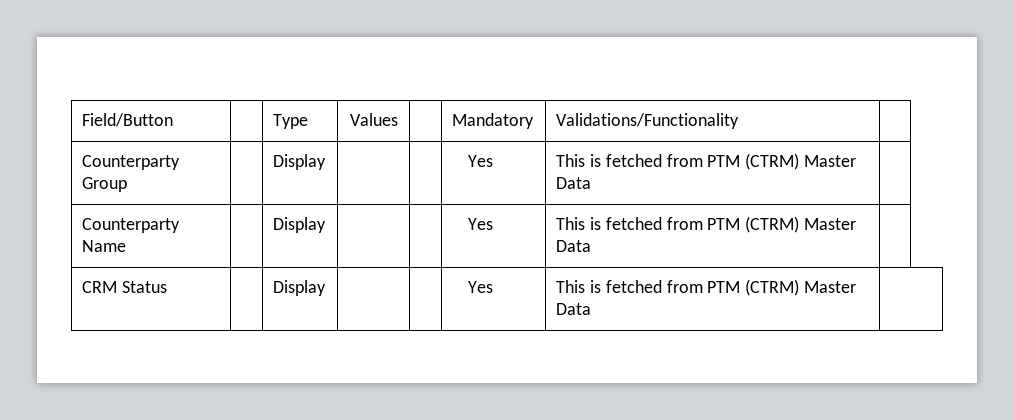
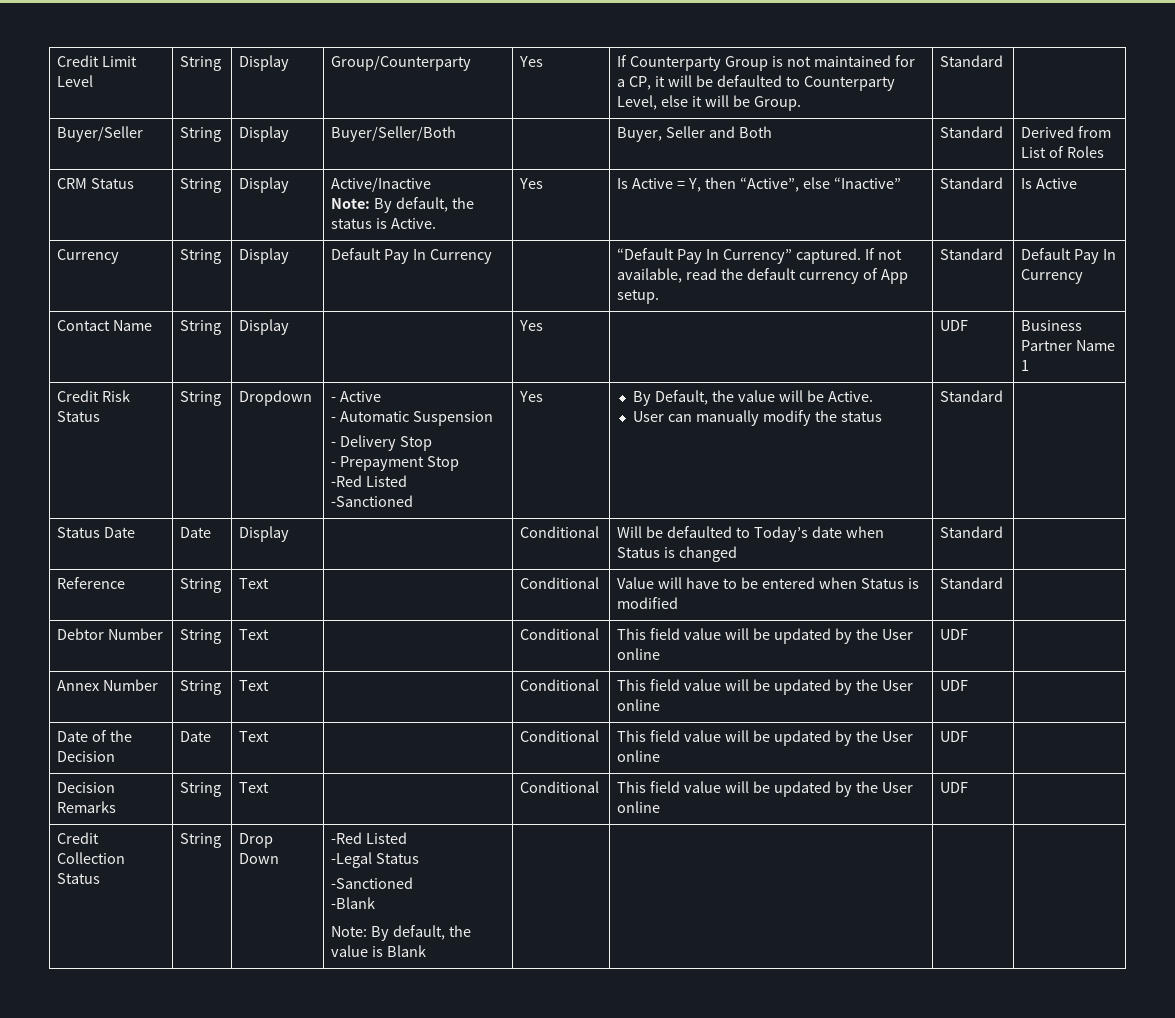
- Field/Button | | Type | Values | | Mandatory | Validations/Functionality |
- Counterparty Group | | Display | | | Yes | This is fetched from PTM (CTRM) Master Data |
- Counterparty Name | | Display | | | Yes | This is fetched from PTM (CTRM) Master Data |
- CRM Status | | Display | | | Yes | This is fetched from PTM (CTRM) Master Data |
+ Credit Limit Level | String | Display | Group/Counterparty | Yes | If Counterparty Group is not maintained for a CP, it will be defaulted to Counterparty Level, else it will be Group. | Standard |
+ Buyer/Seller | String | Display | Buyer/Seller/Both | | Buyer, Seller and Both | Standard | Derived from List of Roles
+ CRM Status | String | Display | Active/Inactive
+ Note: By default, the status is Active. | Yes | Is Active = Y, then “Active”, else “Inactive” | Standard | Is Active
+ Currency | String | Display | Default Pay In Currency | | “Default Pay In Currency” captured. If not available, read the default currency of App setup. | Standard | Default Pay In Currency
+ Contact Name | String | Display | | Yes | | UDF | Business Partner Name 1
+ Credit Risk Status | String | Dropdown | - Active
+ - Automatic Suspension
+ - Delivery Stop
+ - Prepayment Stop
+ -Red Listed
+ -Sanctioned | Yes | By Default, the value will be Active.
+ User can manually modify the status | Standard |
+ Status Date | Date | Display | | Conditional | Will be defaulted to Today’s date when Status is changed | Standard |
+ Reference | String | Text | | Conditional | Value will have to be entered when Status is modified | Standard |
+ Debtor Number | String | Text | | Conditional | This field value will be updated by the User online | UDF |
+ Annex Number | String | Text | | Conditional | This field value will be updated by the User online | UDF |
+ Date of the Decision | Date | Text | | Conditional | This field value will be updated by the User online | UDF |
+ Decision Remarks | String | Text | | Conditional | This field value will be updated by the User online | UDF |
+ Credit Collection Status | String | Drop Down | -Red Listed
+ -Legal Status
+ -Sanctioned
+ -Blank
+ Note: By default, the value is Blank | | | |

